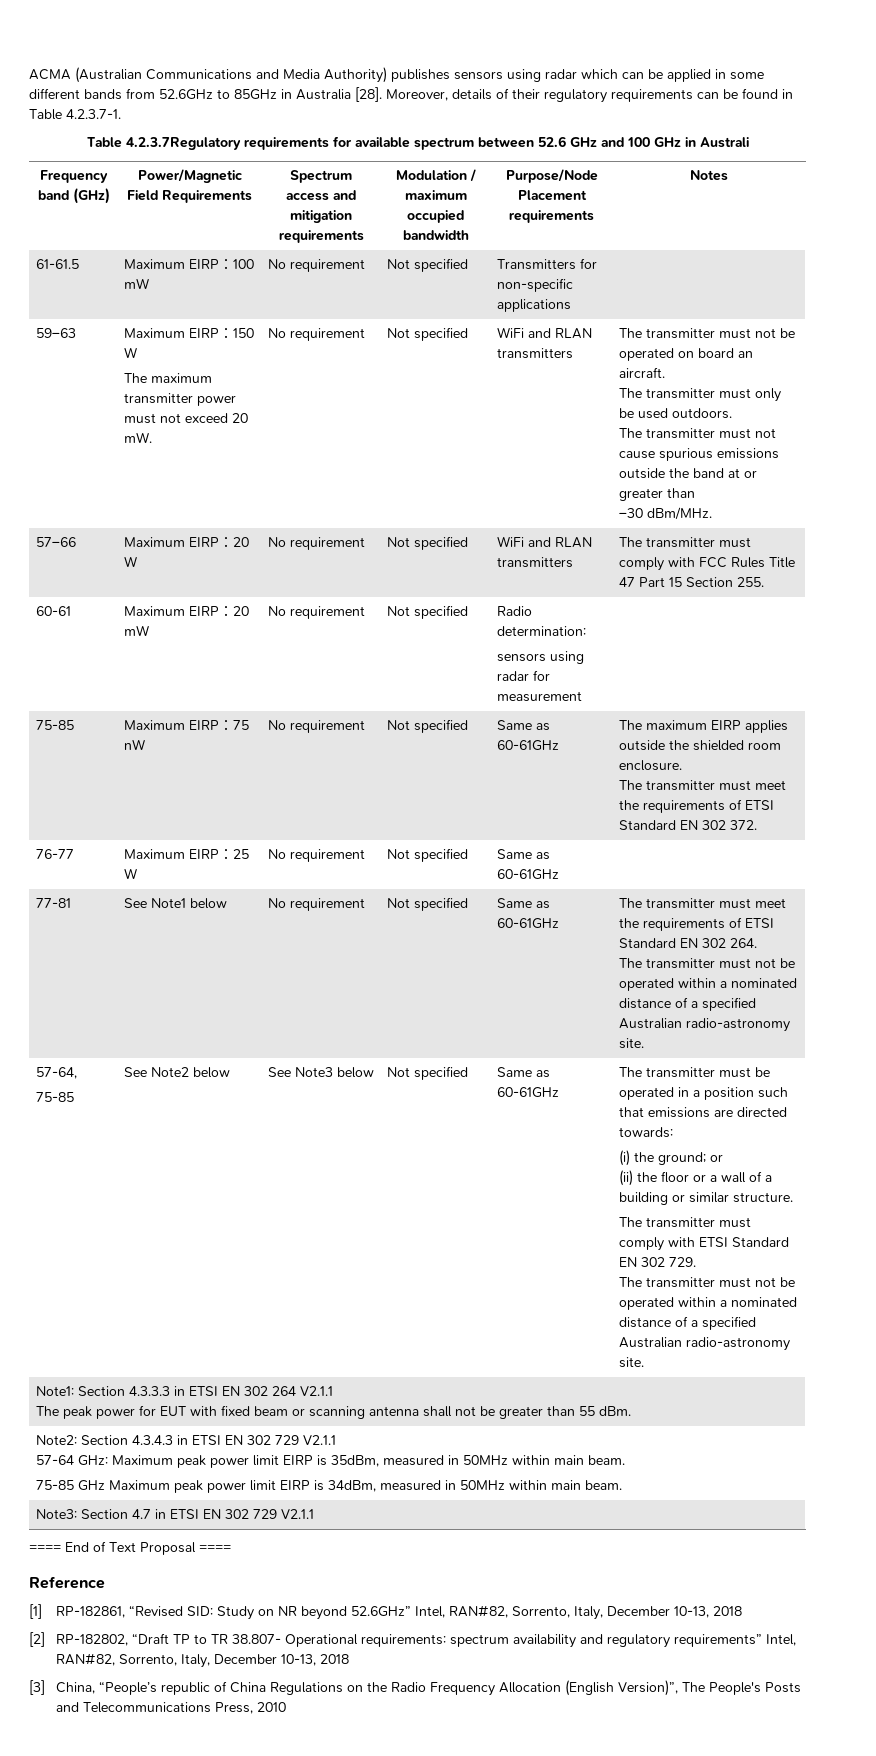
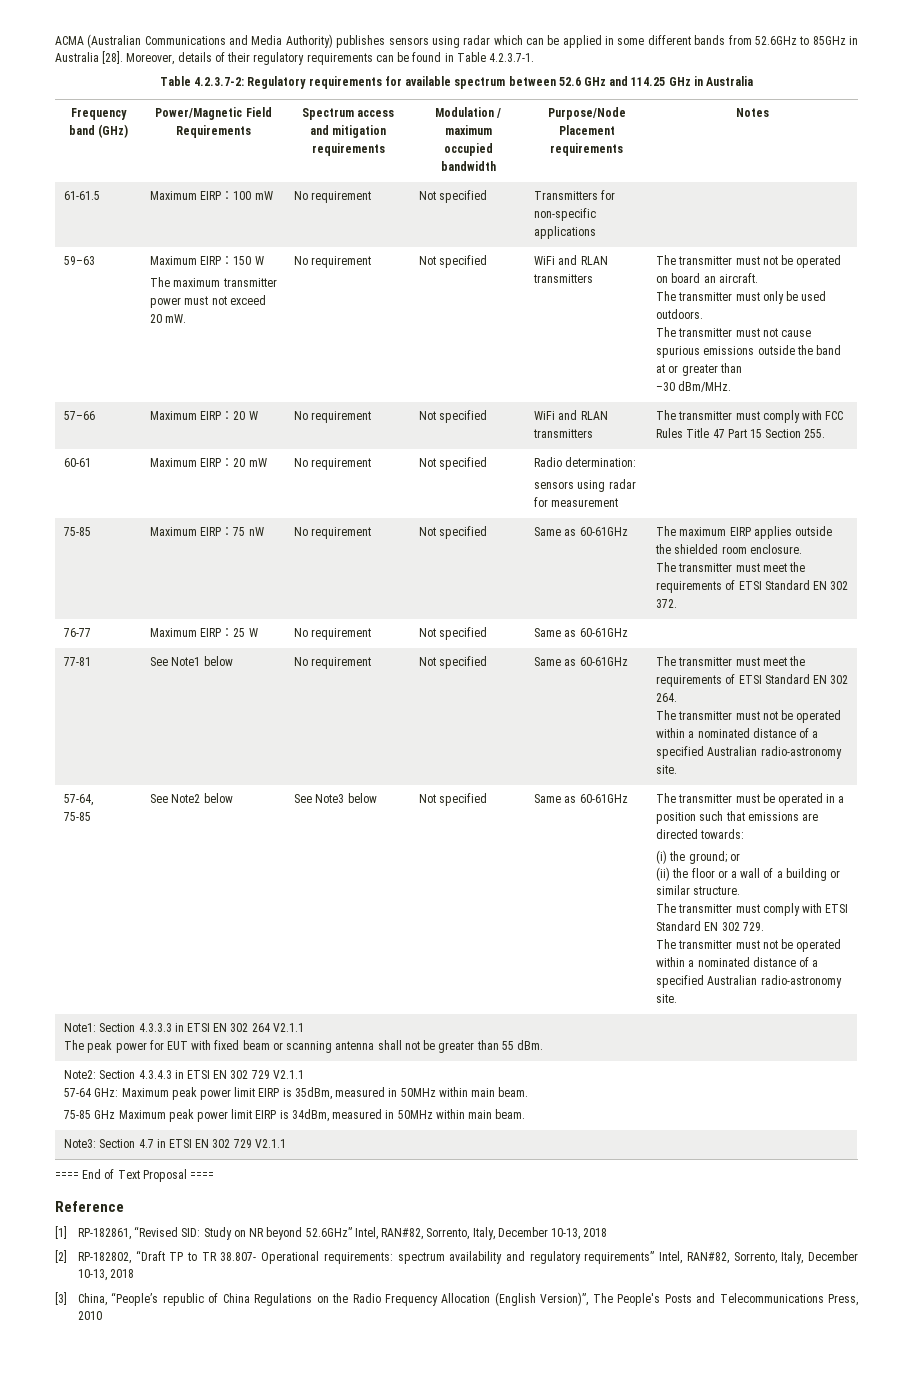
- Table 4.2.3.7Regulatory requirements for available spectrum between 52.6 GHz and 100 GHz in Australi
+ Table 4.2.3.7-2: Regulatory requirements for available spectrum between 52.6 GHz and 114.25 GHz in Australia

